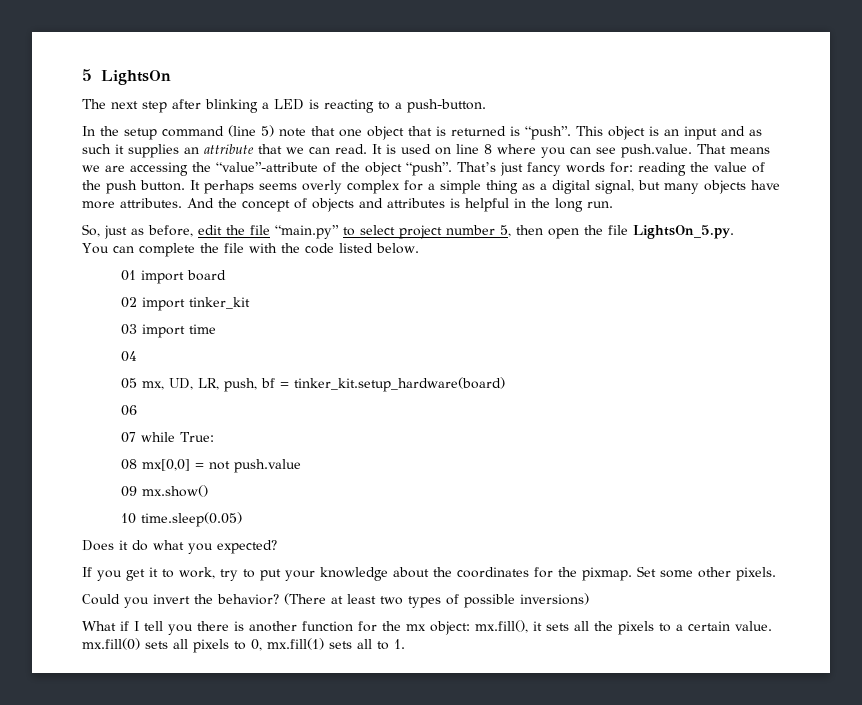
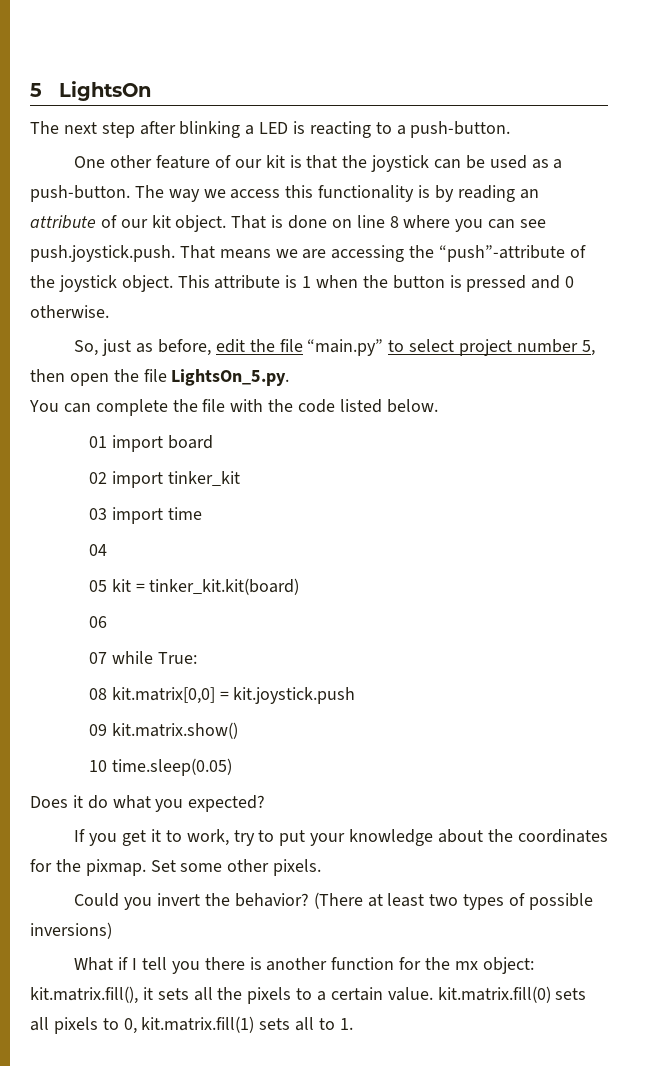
- In the setup command (line 5) note that one object that is returned is “push”. This object is an input and as such it supplies an attribute that we can read. It is used on line 8 where you can see push.value. That means we are accessing the “value”-attribute of the object “push”. That’s just fancy words for: reading the value of the push button. It perhaps seems overly complex for a simple thing as a digital signal, but many objects have more attributes. And the concept of objects and attributes is helpful in the long run.
+ One other feature of our kit is that the joystick can be used as a push-button. The way we access this functionality is by reading an attribute of our kit object. That is done on line 8 where you can see push.joystick.push. That means we are accessing the “push”-attribute of the joystick object. This attribute is 1 when the button is pressed and 0 otherwise.
- 05 mx, UD, LR, push, bf = tinker_kit.setup_hardware(board)
+ 05 kit = tinker_kit.kit(board)
- 08 mx[0,0] = not push.value
+ 08 kit.matrix[0,0] = kit.joystick.push
- 09 mx.show()
+ 09 kit.matrix.show()
- What if I tell you there is another function for the mx object: mx.fill(), it sets all the pixels to a certain value. mx.fill(0) sets all pixels to 0, mx.fill(1) sets all to 1.
+ What if I tell you there is another function for the mx object: kit.matrix.fill(), it sets all the pixels to a certain value. kit.matrix.fill(0) sets all pixels to 0, kit.matrix.fill(1) sets all to 1.

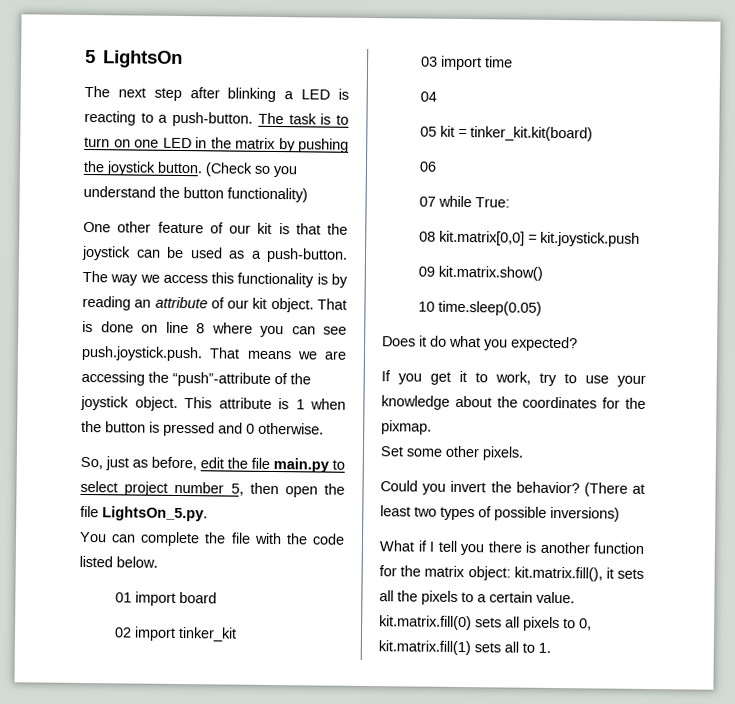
+ The task is to turn on one LED in the matrix by pushing the joystick button. (Check so you understand the button functionality)
- So, just as before, edit the file “main.py” to select project number 5, then open the file LightsOn_5.py.
+ So, just as before, edit the file main.py to select project number 5, then open the file LightsOn_5.py.
- If you get it to work, try to put your knowledge about the coordinates for the pixmap. Set some other pixels.
+ If you get it to work, try to use your knowledge about the coordinates for the pixmap.
+ Set some other pixels.
- What if I tell you there is another function for the mx object: kit.matrix.fill(), it sets all the pixels to a certain value. kit.matrix.fill(0) sets all pixels to 0, kit.matrix.fill(1) sets all to 1.
+ What if I tell you there is another function for the matrix object: kit.matrix.fill(), it sets all the pixels to a certain value. kit.matrix.fill(0) sets all pixels to 0, kit.matrix.fill(1) sets all to 1.

